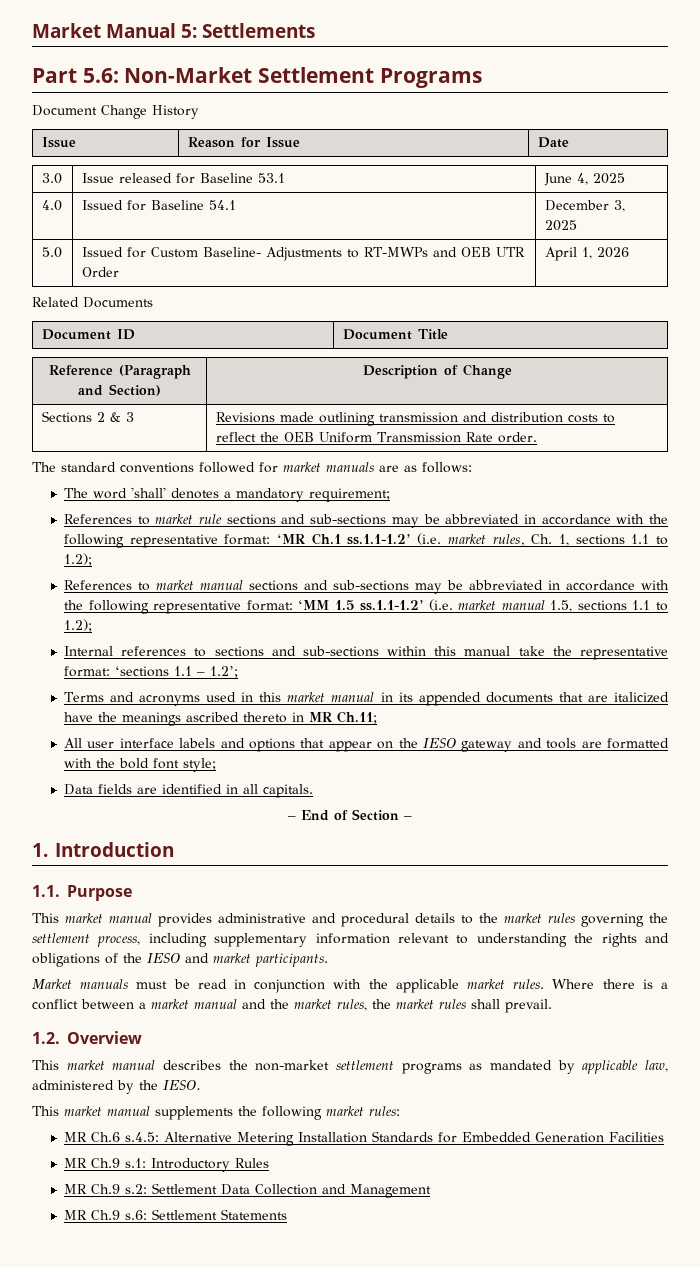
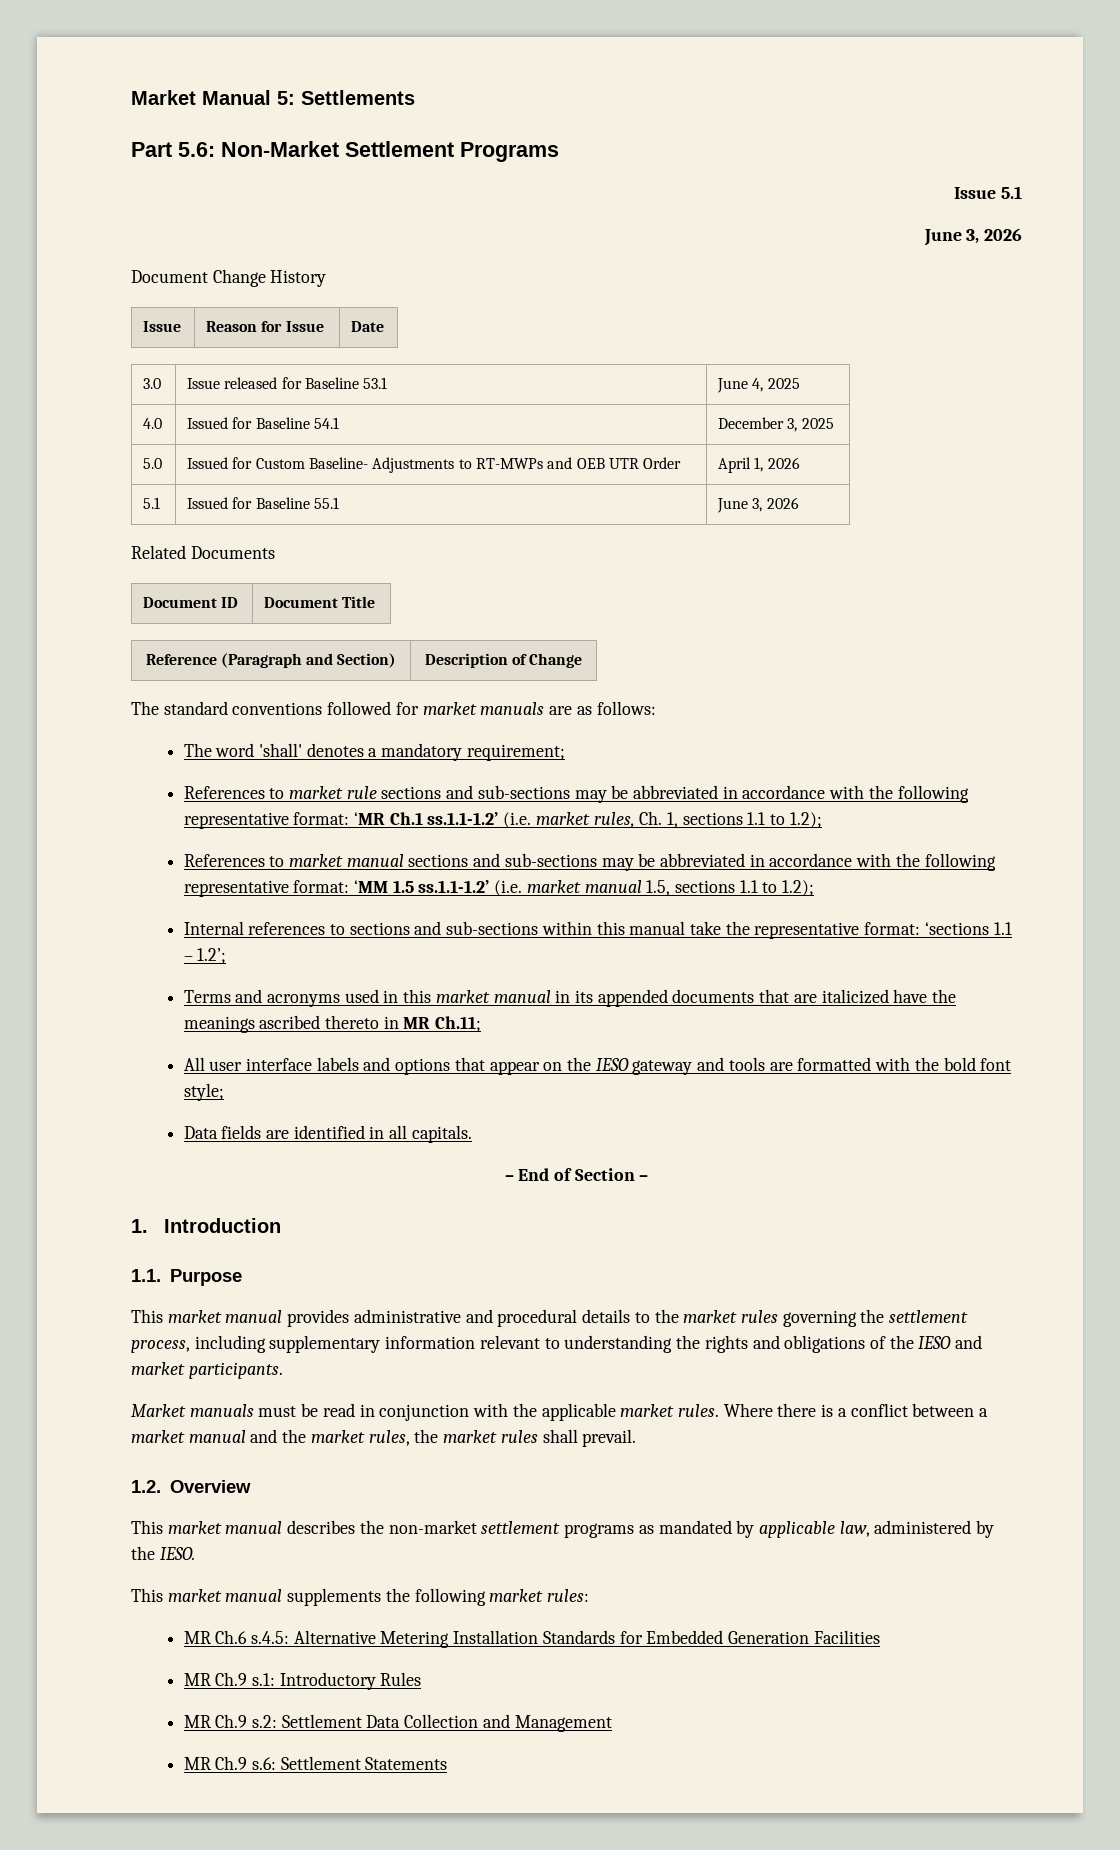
+ Issue 5.1
+ June 3, 2026
+ 5.1 | Issued for Baseline 55.1 | June 3, 2026
- Sections 2 & 3 | Revisions made outlining transmission and distribution costs to reflect the OEB Uniform Transmission Rate order.

